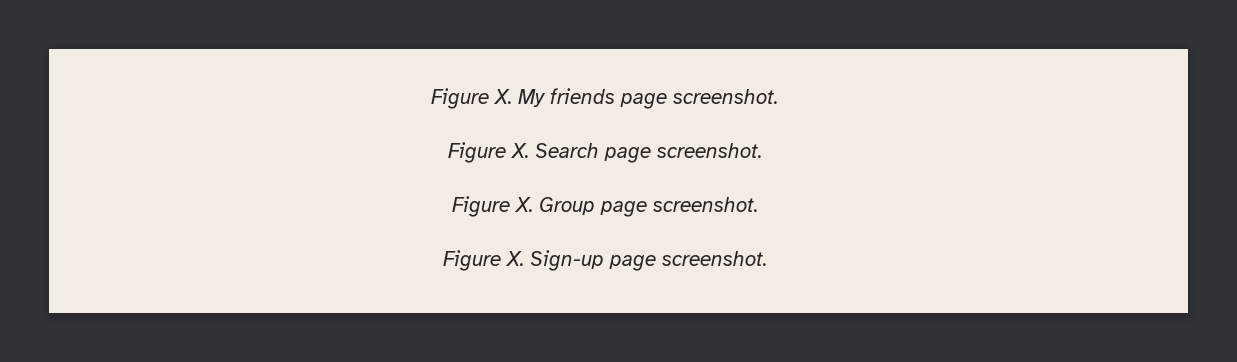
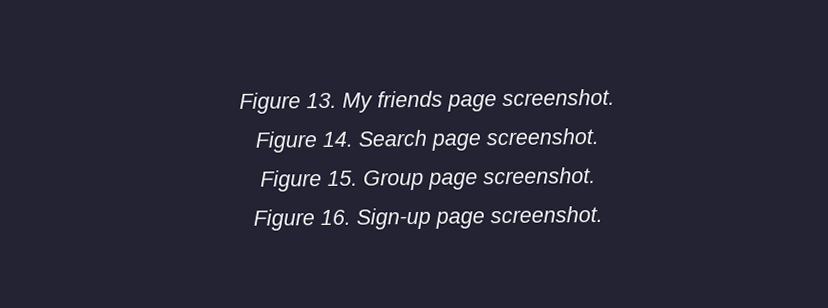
- Figure X. My friends page screenshot.
+ Figure 13. My friends page screenshot.
- Figure X. Search page screenshot.
+ Figure 14. Search page screenshot.
- Figure X. Group page screenshot.
+ Figure 15. Group page screenshot.
- Figure X. Sign-up page screenshot.
+ Figure 16. Sign-up page screenshot.

